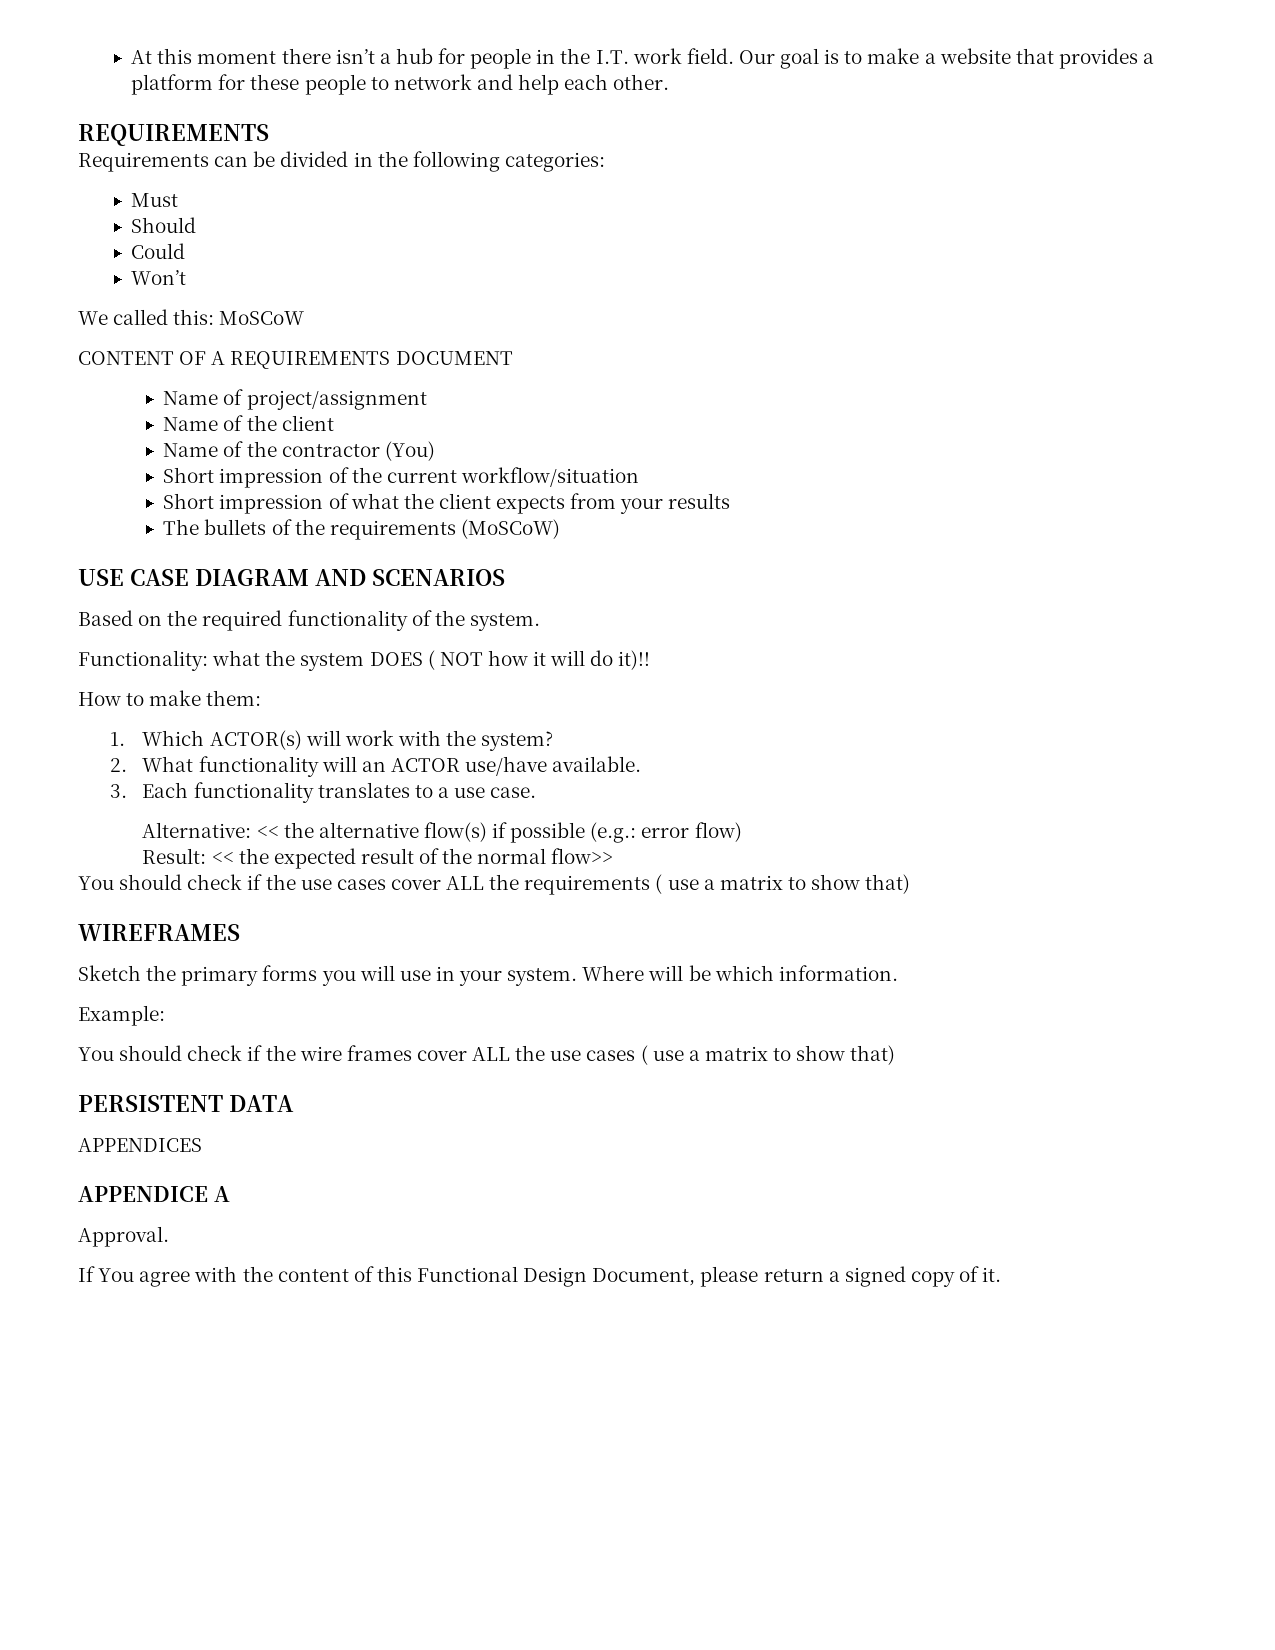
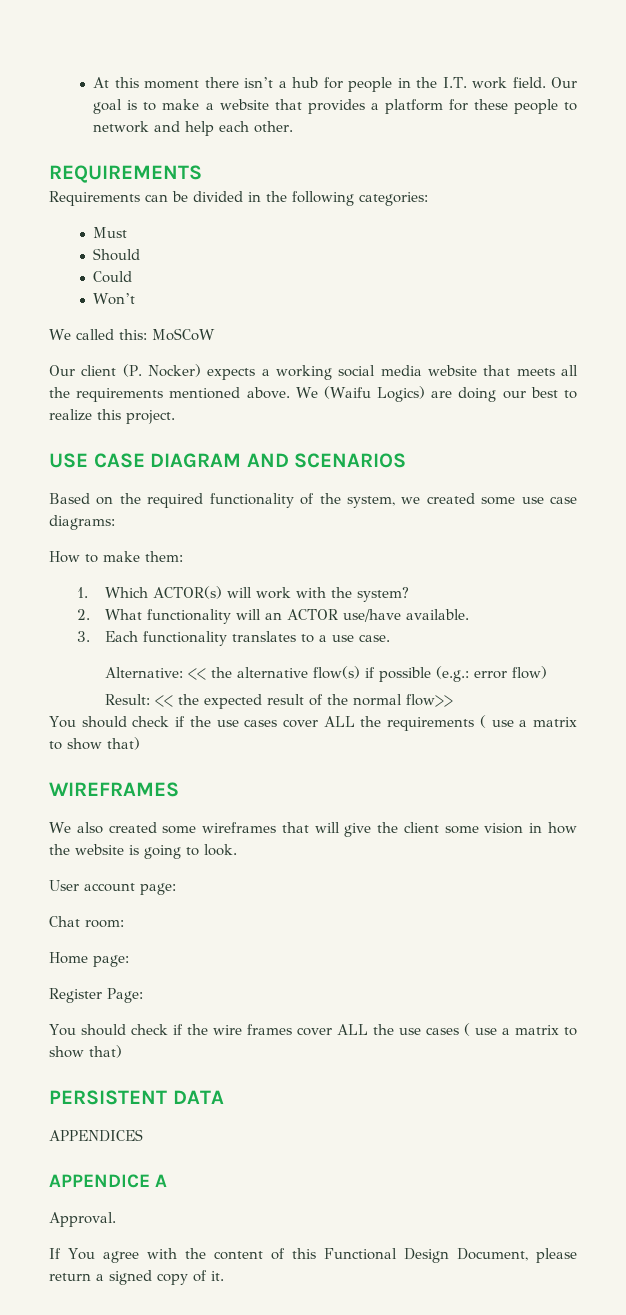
- CONTENT OF A REQUIREMENTS DOCUMENT
- Name of project/assignment
- Name of the client
- Name of the contractor (You)
- Short impression of the current workflow/situation
- Short impression of what the client expects from your results
- The bullets of the requirements (MoSCoW)
+ Our client (P. Nocker) expects a working social media website that meets all the requirements mentioned above. We (Waifu Logics) are doing our best to realize this project.
- Based on the required functionality of the system.
- Functionality: what the system DOES ( NOT how it will do it)!!
+ Based on the required functionality of the system, we created some use case diagrams:
- Sketch the primary forms you will use in your system. Where will be which information.
- Example:
+ We also created some wireframes that will give the client some vision in how the website is going to look.
+ User account page:
+ Chat room:
+ Home page:
+ Register Page:

